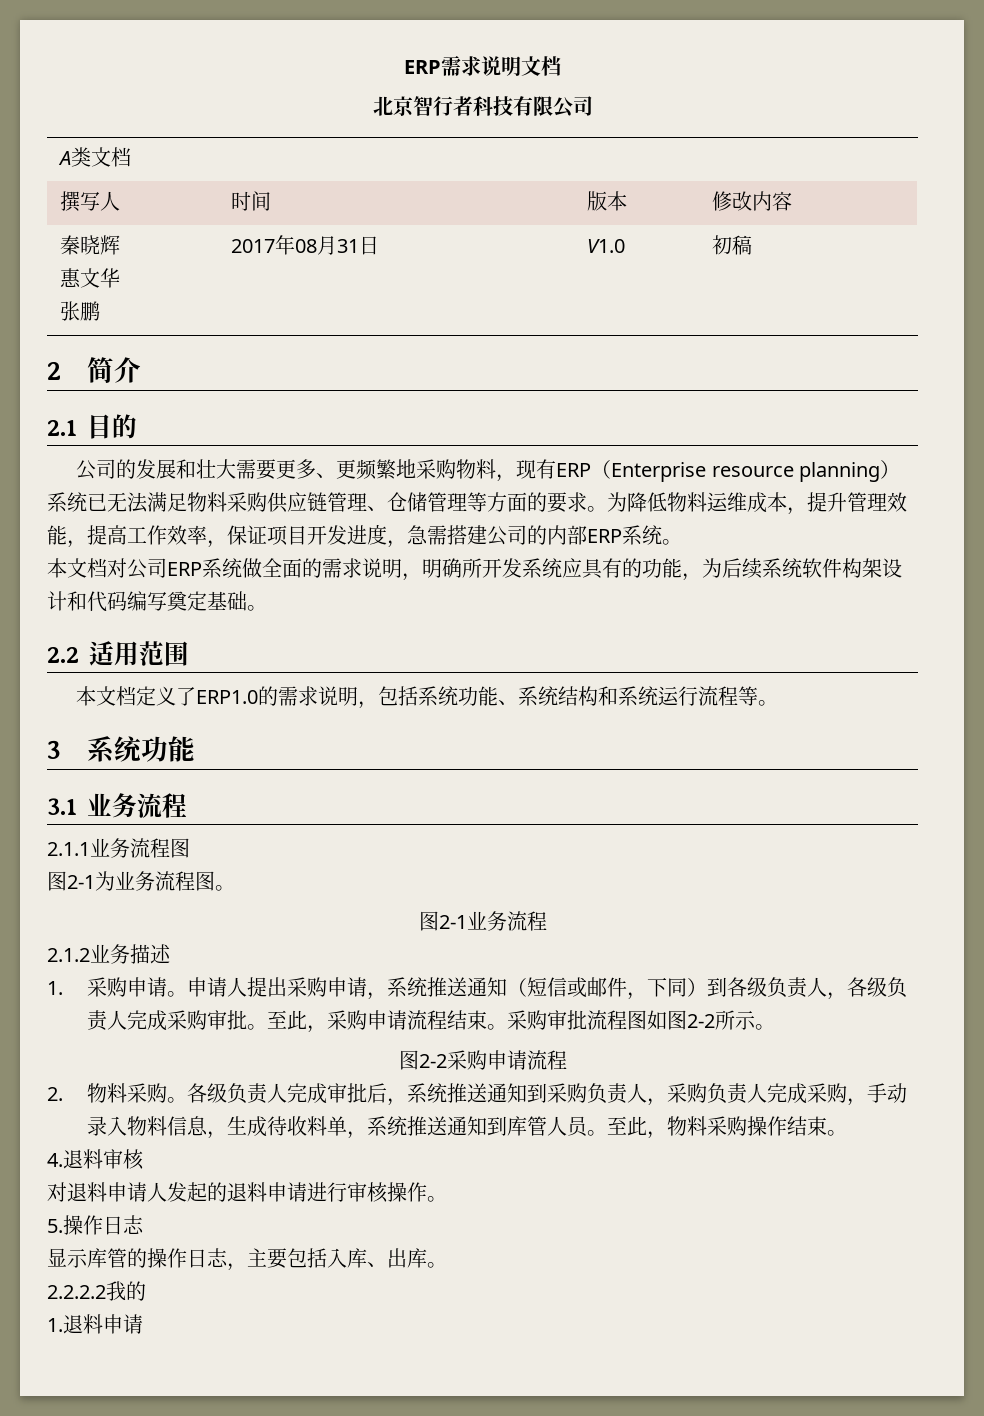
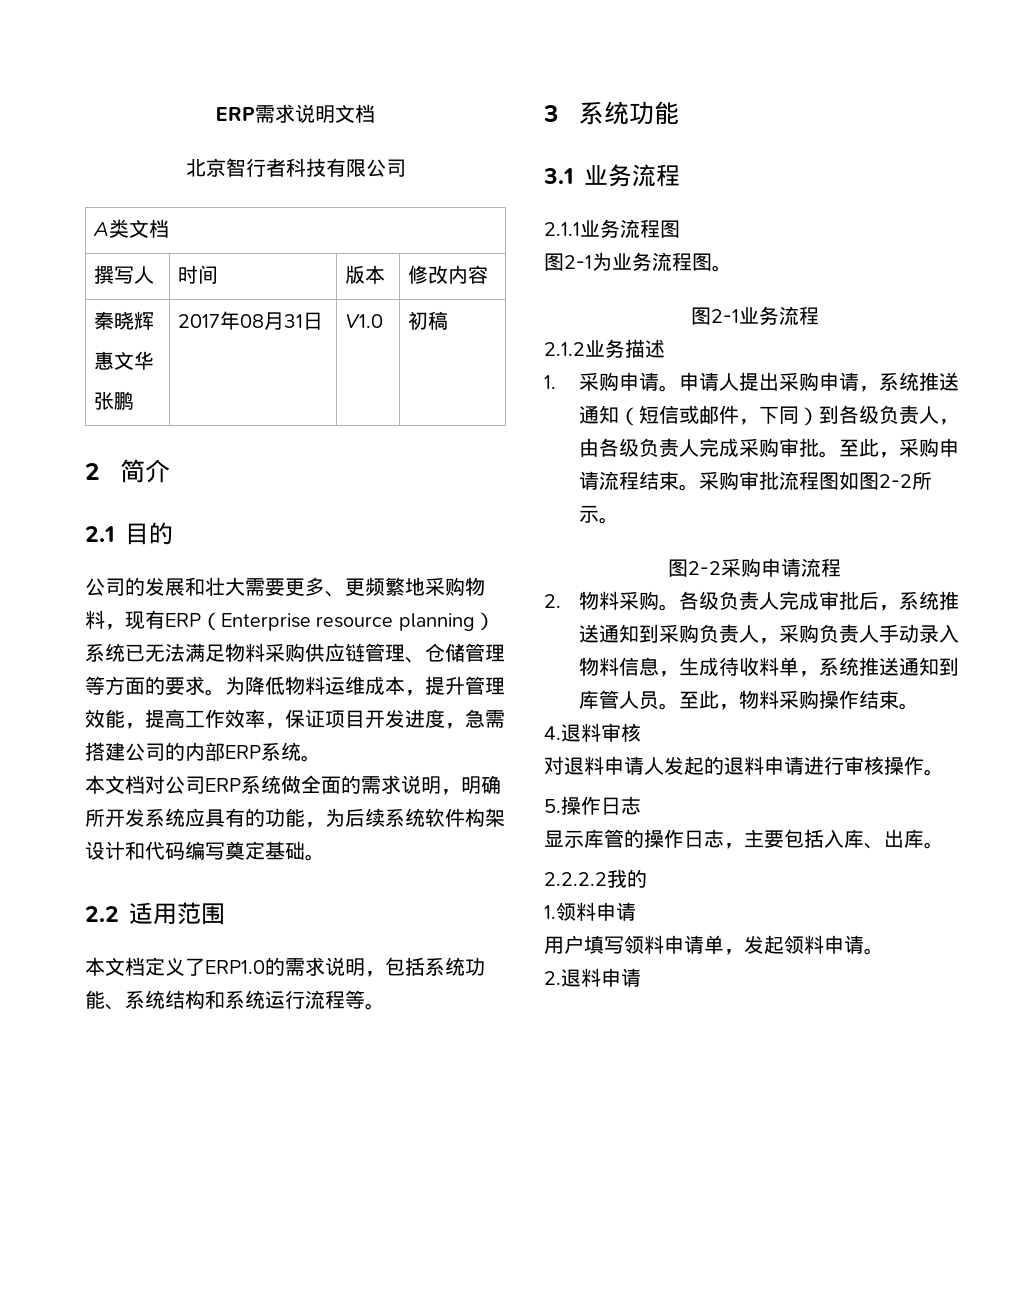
- 申请人提出采购申请，系统推送通知（短信或邮件，下同）到各级负责人，各级负责人完成采购审批。
+ 申请人提出采购申请，系统推送通知（短信或邮件，下同）到各级负责人，由各级负责人完成采购审批。
- 各级负责人完成审批后，系统推送通知到采购负责人，采购负责人完成采购，手动录入物料信息，生成待收料单，系统推送通知到库管人员。
+ 各级负责人完成审批后，系统推送通知到采购负责人，采购负责人手动录入物料信息，生成待收料单，系统推送通知到库管人员。
- 1.退料申请
+ 1.领料申请
+ 用户填写领料申请单，发起领料申请。
+ 2.退料申请

